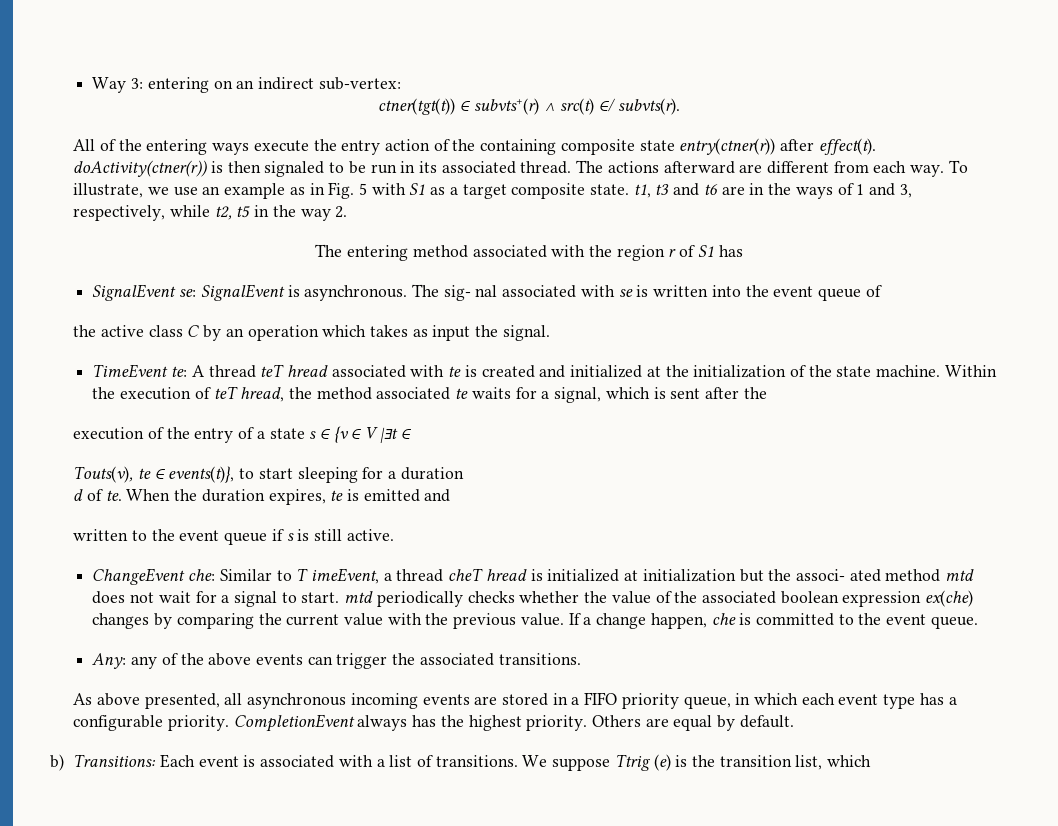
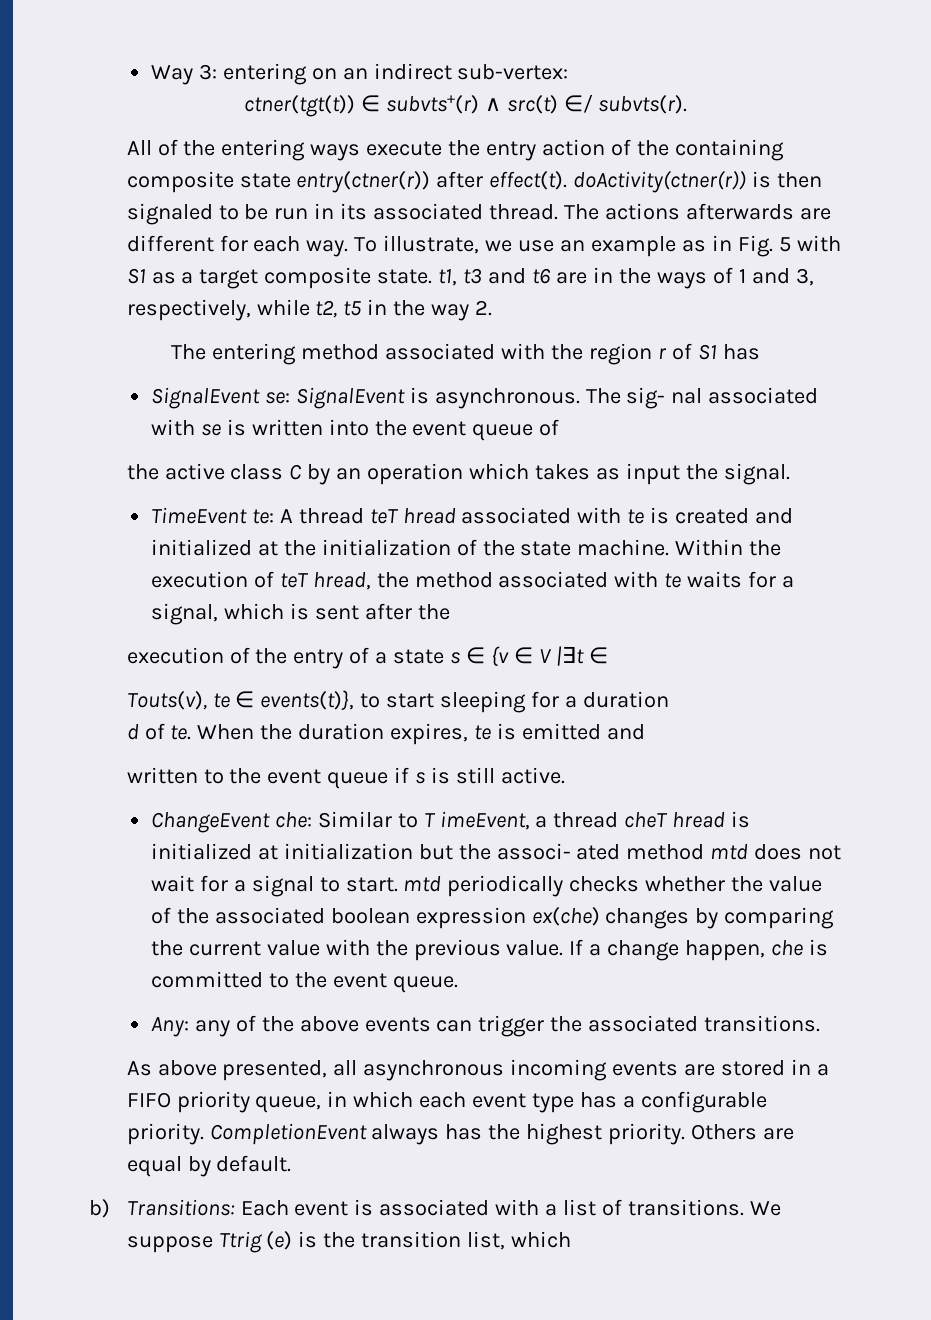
- The actions afterward are different from each way.
+ The actions afterwards are different for each way.
- Within the execution of teT hread, the method associated te waits for a signal, which is sent after the
+ Within the execution of teT hread, the method associated with te waits for a signal, which is sent after the

